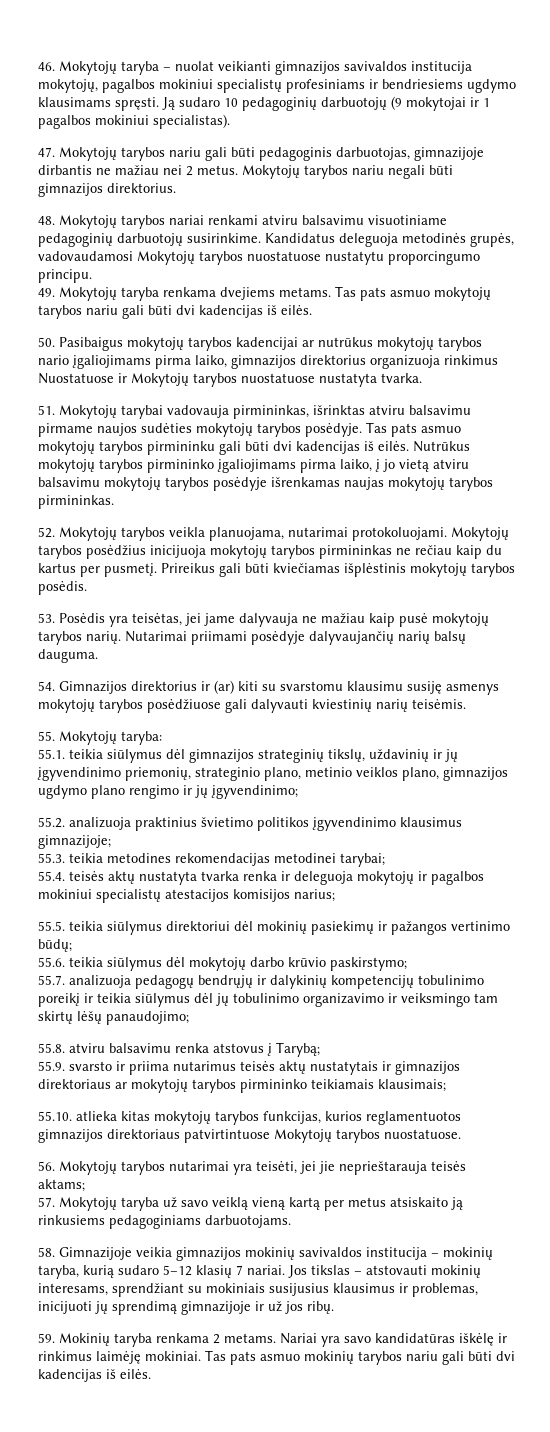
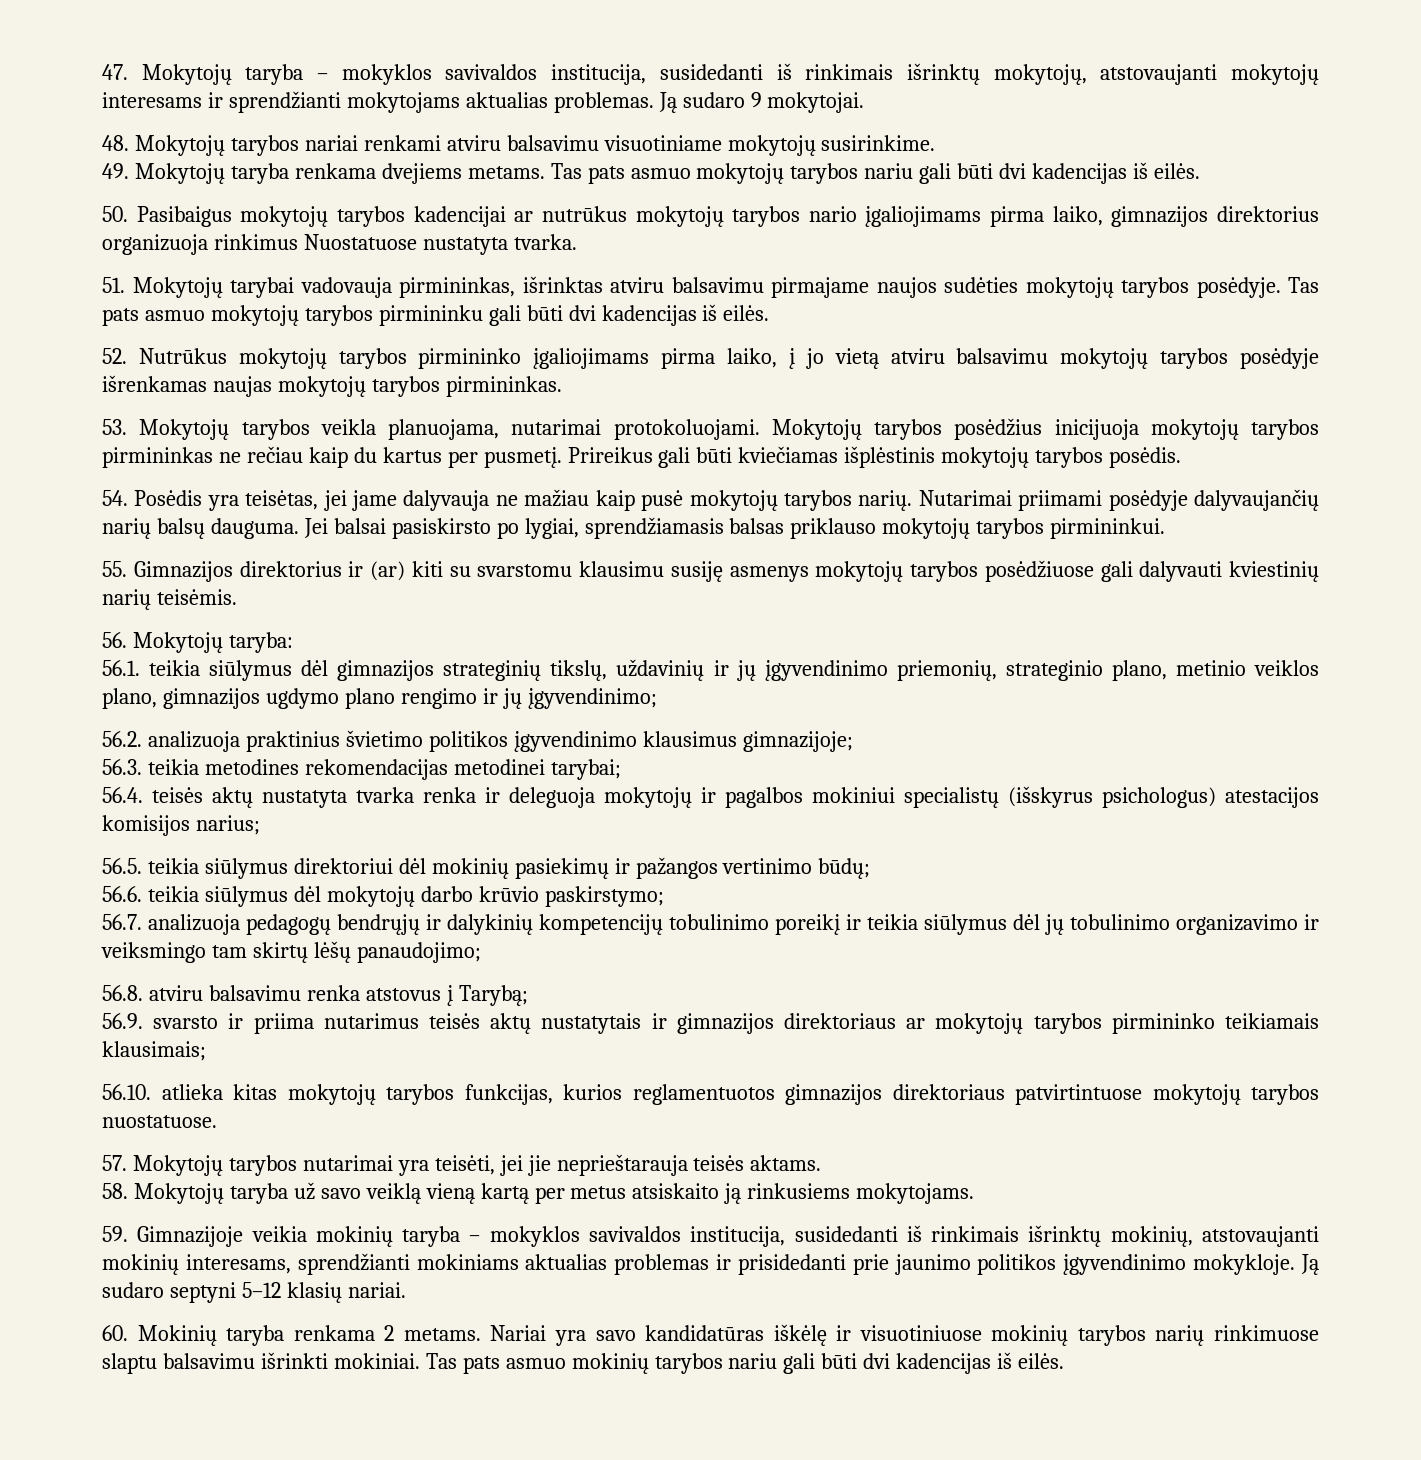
- 46. Mokytojų taryba – nuolat veikianti gimnazijos savivaldos institucija mokytojų, pagalbos mokiniui specialistų profesiniams ir bendriesiems ugdymo klausimams spręsti. Ją sudaro 10 pedagoginių darbuotojų (9 mokytojai ir 1 pagalbos mokiniui specialistas).
- 47. Mokytojų tarybos nariu gali būti pedagoginis darbuotojas, gimnazijoje dirbantis ne mažiau nei 2 metus. Mokytojų tarybos nariu negali būti gimnazijos direktorius.
+ 47. Mokytojų taryba – mokyklos savivaldos institucija, susidedanti iš rinkimais išrinktų mokytojų, atstovaujanti mokytojų interesams ir sprendžianti mokytojams aktualias problemas. Ją sudaro 9 mokytojai.
- 48. Mokytojų tarybos nariai renkami atviru balsavimu visuotiniame pedagoginių darbuotojų susirinkime. Kandidatus deleguoja metodinės grupės, vadovaudamosi Mokytojų tarybos nuostatuose nustatytu proporcingumo principu.
+ 48. Mokytojų tarybos nariai renkami atviru balsavimu visuotiniame mokytojų susirinkime.
- 50. Pasibaigus mokytojų tarybos kadencijai ar nutrūkus mokytojų tarybos nario įgaliojimams pirma laiko, gimnazijos direktorius organizuoja rinkimus Nuostatuose ir Mokytojų tarybos nuostatuose nustatyta tvarka.
+ 50. Pasibaigus mokytojų tarybos kadencijai ar nutrūkus mokytojų tarybos nario įgaliojimams pirma laiko, gimnazijos direktorius organizuoja rinkimus Nuostatuose nustatyta tvarka.
- 51. Mokytojų tarybai vadovauja pirmininkas, išrinktas atviru balsavimu pirmame naujos sudėties mokytojų tarybos posėdyje.
+ 51. Mokytojų tarybai vadovauja pirmininkas, išrinktas atviru balsavimu pirmajame naujos sudėties mokytojų tarybos posėdyje.
- Tas pats asmuo mokytojų tarybos pirmininku gali būti dvi kadencijas iš eilės. Nutrūkus mokytojų tarybos pirmininko įgaliojimams pirma laiko, į jo vietą atviru balsavimu mokytojų tarybos posėdyje išrenkamas naujas mokytojų tarybos pirmininkas.
+ Tas pats asmuo mokytojų tarybos pirmininku gali būti dvi kadencijas iš eilės.
+ 52. Nutrūkus mokytojų tarybos pirmininko įgaliojimams pirma laiko, į jo vietą atviru balsavimu mokytojų tarybos posėdyje išrenkamas naujas mokytojų tarybos pirmininkas.
- 52. Mokytojų tarybos veikla planuojama, nutarimai protokoluojami.
+ 53. Mokytojų tarybos veikla planuojama, nutarimai protokoluojami.
- 53. Posėdis yra teisėtas, jei jame dalyvauja ne mažiau kaip pusė mokytojų tarybos narių.
+ 54. Posėdis yra teisėtas, jei jame dalyvauja ne mažiau kaip pusė mokytojų tarybos narių.
- Nutarimai priimami posėdyje dalyvaujančių narių balsų dauguma.
- 54. Gimnazijos direktorius ir (ar) kiti su svarstomu klausimu susiję asmenys mokytojų tarybos posėdžiuose gali dalyvauti kviestinių narių teisėmis.
+ Nutarimai priimami posėdyje dalyvaujančių narių balsų dauguma. Jei balsai pasiskirsto po lygiai, sprendžiamasis balsas priklauso mokytojų tarybos pirmininkui.
+ 55. Gimnazijos direktorius ir (ar) kiti su svarstomu klausimu susiję asmenys mokytojų tarybos posėdžiuose gali dalyvauti kviestinių narių teisėmis.
- 55. Mokytojų taryba:
+ 56. Mokytojų taryba:
- 55.1. teikia siūlymus dėl gimnazijos strateginių tikslų, uždavinių ir jų įgyvendinimo priemonių, strateginio plano, metinio veiklos plano, gimnazijos ugdymo plano rengimo ir jų įgyvendinimo;
+ 56.1. teikia siūlymus dėl gimnazijos strateginių tikslų, uždavinių ir jų įgyvendinimo priemonių, strateginio plano, metinio veiklos plano, gimnazijos ugdymo plano rengimo ir jų įgyvendinimo;
- 55.2. analizuoja praktinius švietimo politikos įgyvendinimo klausimus gimnazijoje;
+ 56.2. analizuoja praktinius švietimo politikos įgyvendinimo klausimus gimnazijoje;
- 55.3. teikia metodines rekomendacijas metodinei tarybai;
+ 56.3. teikia metodines rekomendacijas metodinei tarybai;
- 55.4. teisės aktų nustatyta tvarka renka ir deleguoja mokytojų ir pagalbos mokiniui specialistų atestacijos komisijos narius;
+ 56.4. teisės aktų nustatyta tvarka renka ir deleguoja mokytojų ir pagalbos mokiniui specialistų (išskyrus psichologus) atestacijos komisijos narius;
- 55.5. teikia siūlymus direktoriui dėl mokinių pasiekimų ir pažangos vertinimo būdų;
+ 56.5. teikia siūlymus direktoriui dėl mokinių pasiekimų ir pažangos vertinimo būdų;
- 55.6. teikia siūlymus dėl mokytojų darbo krūvio paskirstymo;
+ 56.6. teikia siūlymus dėl mokytojų darbo krūvio paskirstymo;
- 55.7. analizuoja pedagogų bendrųjų ir dalykinių kompetencijų tobulinimo poreikį ir teikia siūlymus dėl jų tobulinimo organizavimo ir veiksmingo tam skirtų lėšų panaudojimo;
+ 56.7. analizuoja pedagogų bendrųjų ir dalykinių kompetencijų tobulinimo poreikį ir teikia siūlymus dėl jų tobulinimo organizavimo ir veiksmingo tam skirtų lėšų panaudojimo;
- 55.8. atviru balsavimu renka atstovus į Tarybą;
+ 56.8. atviru balsavimu renka atstovus į Tarybą;
- 55.9. svarsto ir priima nutarimus teisės aktų nustatytais ir gimnazijos direktoriaus ar mokytojų tarybos pirmininko teikiamais klausimais;
+ 56.9. svarsto ir priima nutarimus teisės aktų nustatytais ir gimnazijos direktoriaus ar mokytojų tarybos pirmininko teikiamais klausimais;
- 55.10. atlieka kitas mokytojų tarybos funkcijas, kurios reglamentuotos gimnazijos direktoriaus patvirtintuose Mokytojų tarybos nuostatuose.
+ 56.10. atlieka kitas mokytojų tarybos funkcijas, kurios reglamentuotos gimnazijos direktoriaus patvirtintuose mokytojų tarybos nuostatuose.
- 56. Mokytojų tarybos nutarimai yra teisėti, jei jie neprieštarauja teisės aktams;
- 57. Mokytojų taryba už savo veiklą vieną kartą per metus atsiskaito ją rinkusiems pedagoginiams darbuotojams.
- 58. Gimnazijoje veikia gimnazijos mokinių savivaldos institucija – mokinių taryba, kurią sudaro 5–12 klasių 7 nariai. Jos tikslas – atstovauti mokinių interesams, sprendžiant su mokiniais susijusius klausimus ir problemas, inicijuoti jų sprendimą gimnazijoje ir už jos ribų.
- 59. Mokinių taryba renkama 2 metams.
+ 57. Mokytojų tarybos nutarimai yra teisėti, jei jie neprieštarauja teisės aktams.
+ 58. Mokytojų taryba už savo veiklą vieną kartą per metus atsiskaito ją rinkusiems mokytojams.
+ 59. Gimnazijoje veikia mokinių taryba – mokyklos savivaldos institucija, susidedanti iš rinkimais išrinktų mokinių, atstovaujanti mokinių interesams, sprendžianti mokiniams aktualias problemas ir prisidedanti prie jaunimo politikos įgyvendinimo mokykloje. Ją sudaro septyni 5–12 klasių nariai.
+ 60. Mokinių taryba renkama 2 metams.
- Nariai yra savo kandidatūras iškėlę ir rinkimus laimėję mokiniai.
+ Nariai yra savo kandidatūras iškėlę ir visuotiniuose mokinių tarybos narių rinkimuose slaptu balsavimu išrinkti mokiniai.

